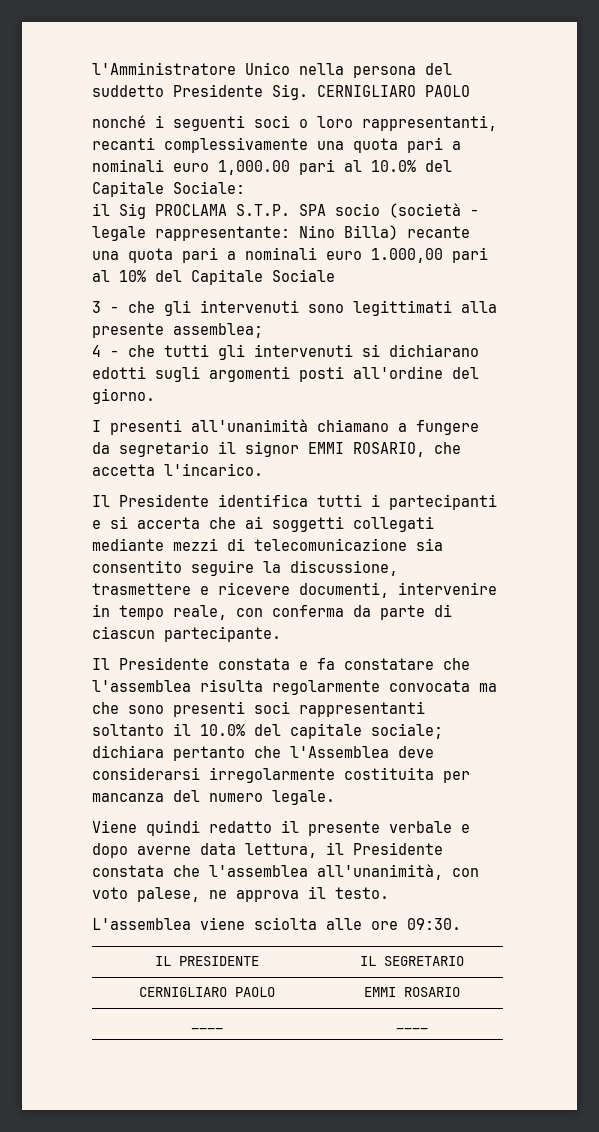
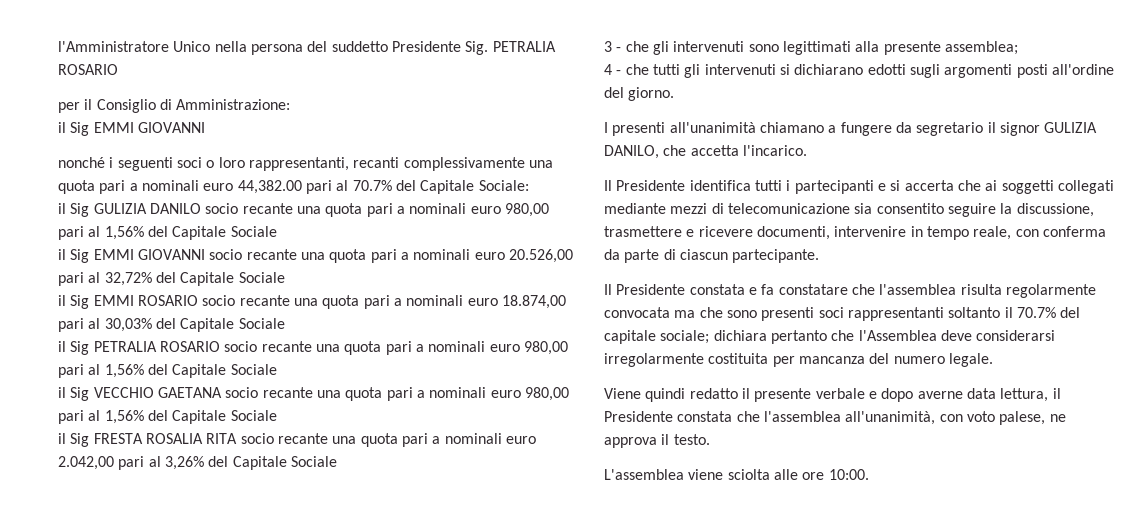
- l'Amministratore Unico nella persona del suddetto Presidente Sig. CERNIGLIARO PAOLO
+ l'Amministratore Unico nella persona del suddetto Presidente Sig. PETRALIA ROSARIO
+ per il Consiglio di Amministrazione:
+ il Sig EMMI GIOVANNI
- nonché i seguenti soci o loro rappresentanti, recanti complessivamente una quota pari a nominali euro 1,000.00 pari al 10.0% del Capitale Sociale:
+ nonché i seguenti soci o loro rappresentanti, recanti complessivamente una quota pari a nominali euro 44,382.00 pari al 70.7% del Capitale Sociale:
- il Sig PROCLAMA S.T.P. SPA socio (società - legale rappresentante: Nino Billa) recante una quota pari a nominali euro 1.000,00 pari al 10% del Capitale Sociale
+ il Sig GULIZIA DANILO socio recante una quota pari a nominali euro 980,00 pari al 1,56% del Capitale Sociale
+ il Sig EMMI GIOVANNI socio recante una quota pari a nominali euro 20.526,00 pari al 32,72% del Capitale Sociale
+ il Sig EMMI ROSARIO socio recante una quota pari a nominali euro 18.874,00 pari al 30,03% del Capitale Sociale
+ il Sig PETRALIA ROSARIO socio recante una quota pari a nominali euro 980,00 pari al 1,56% del Capitale Sociale
+ il Sig VECCHIO GAETANA socio recante una quota pari a nominali euro 980,00 pari al 1,56% del Capitale Sociale
+ il Sig FRESTA ROSALIA RITA socio recante una quota pari a nominali euro 2.042,00 pari al 3,26% del Capitale Sociale
- I presenti all'unanimità chiamano a fungere da segretario il signor EMMI ROSARIO, che accetta l'incarico.
+ I presenti all'unanimità chiamano a fungere da segretario il signor GULIZIA DANILO, che accetta l'incarico.
- Il Presidente constata e fa constatare che l'assemblea risulta regolarmente convocata ma che sono presenti soci rappresentanti soltanto il 10.0% del capitale sociale; dichiara pertanto che l'Assemblea deve considerarsi irregolarmente costituita per mancanza del numero legale.
+ Il Presidente constata e fa constatare che l'assemblea risulta regolarmente convocata ma che sono presenti soci rappresentanti soltanto il 70.7% del capitale sociale; dichiara pertanto che l'Assemblea deve considerarsi irregolarmente costituita per mancanza del numero legale.
- L'assemblea viene sciolta alle ore 09:30.
- IL PRESIDENTE | IL SEGRETARIO
- CERNIGLIARO PAOLO | EMMI ROSARIO
- ____ | ____
+ L'assemblea viene sciolta alle ore 10:00.

